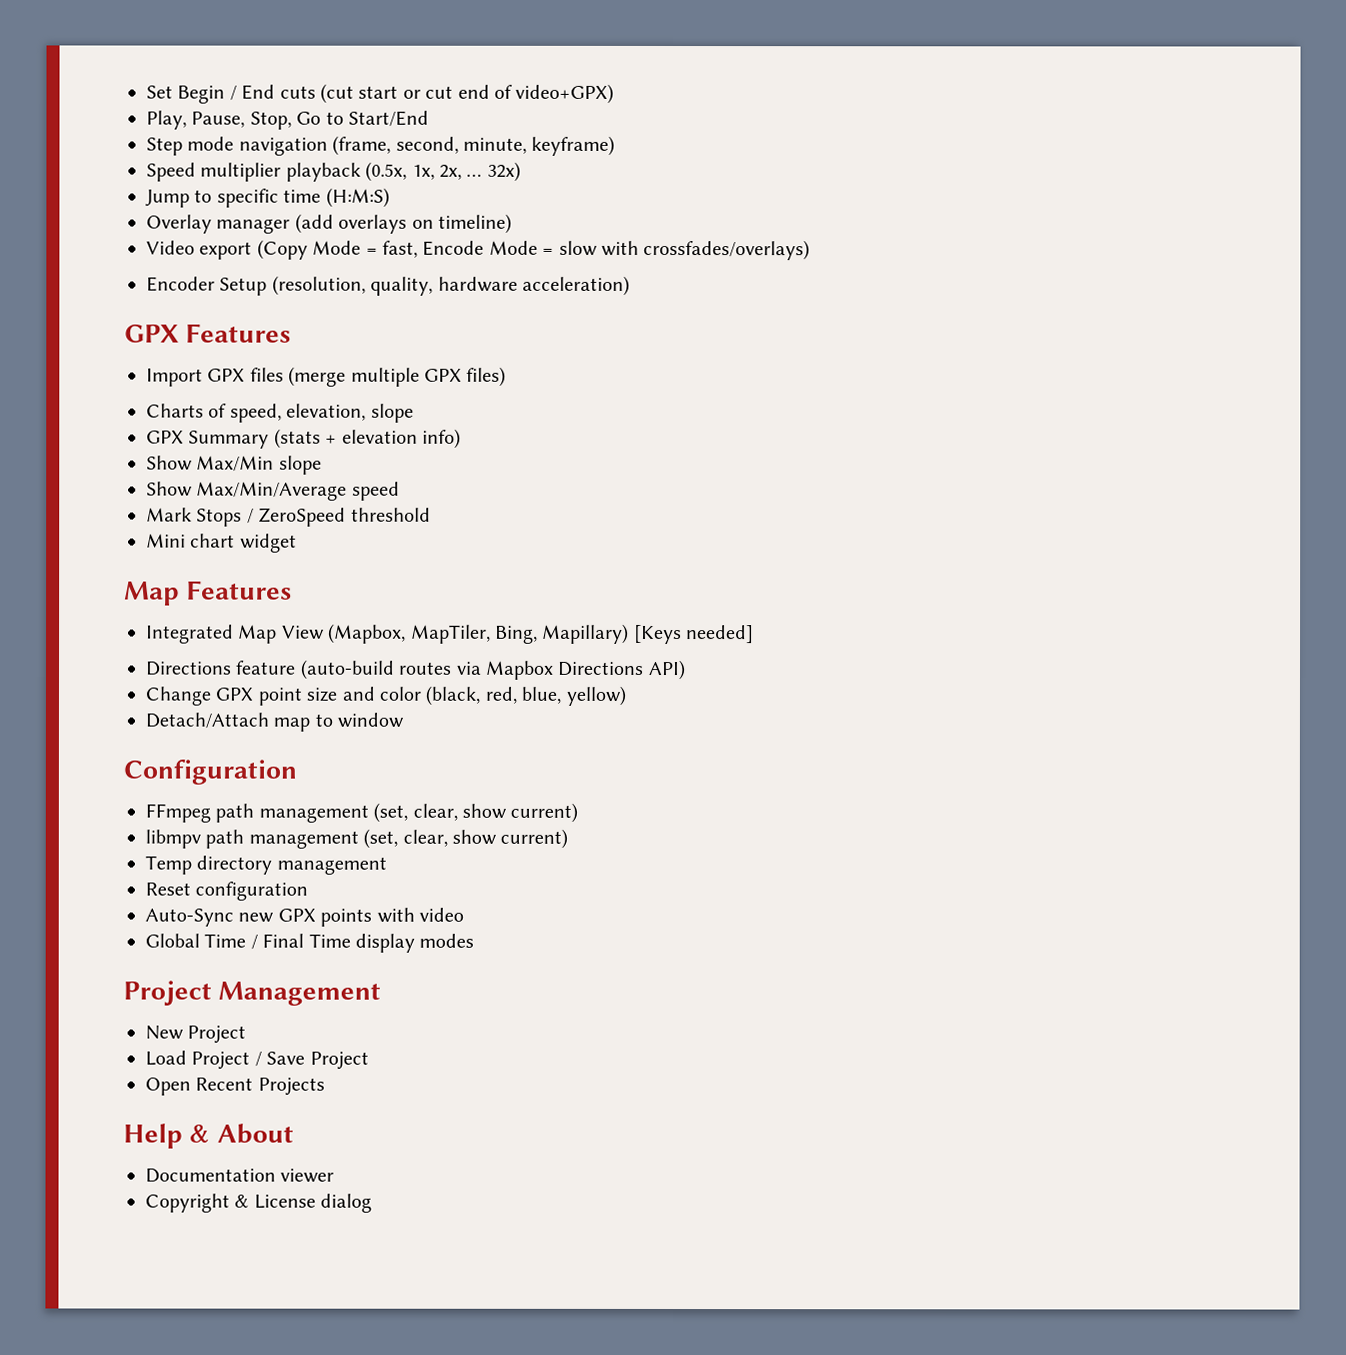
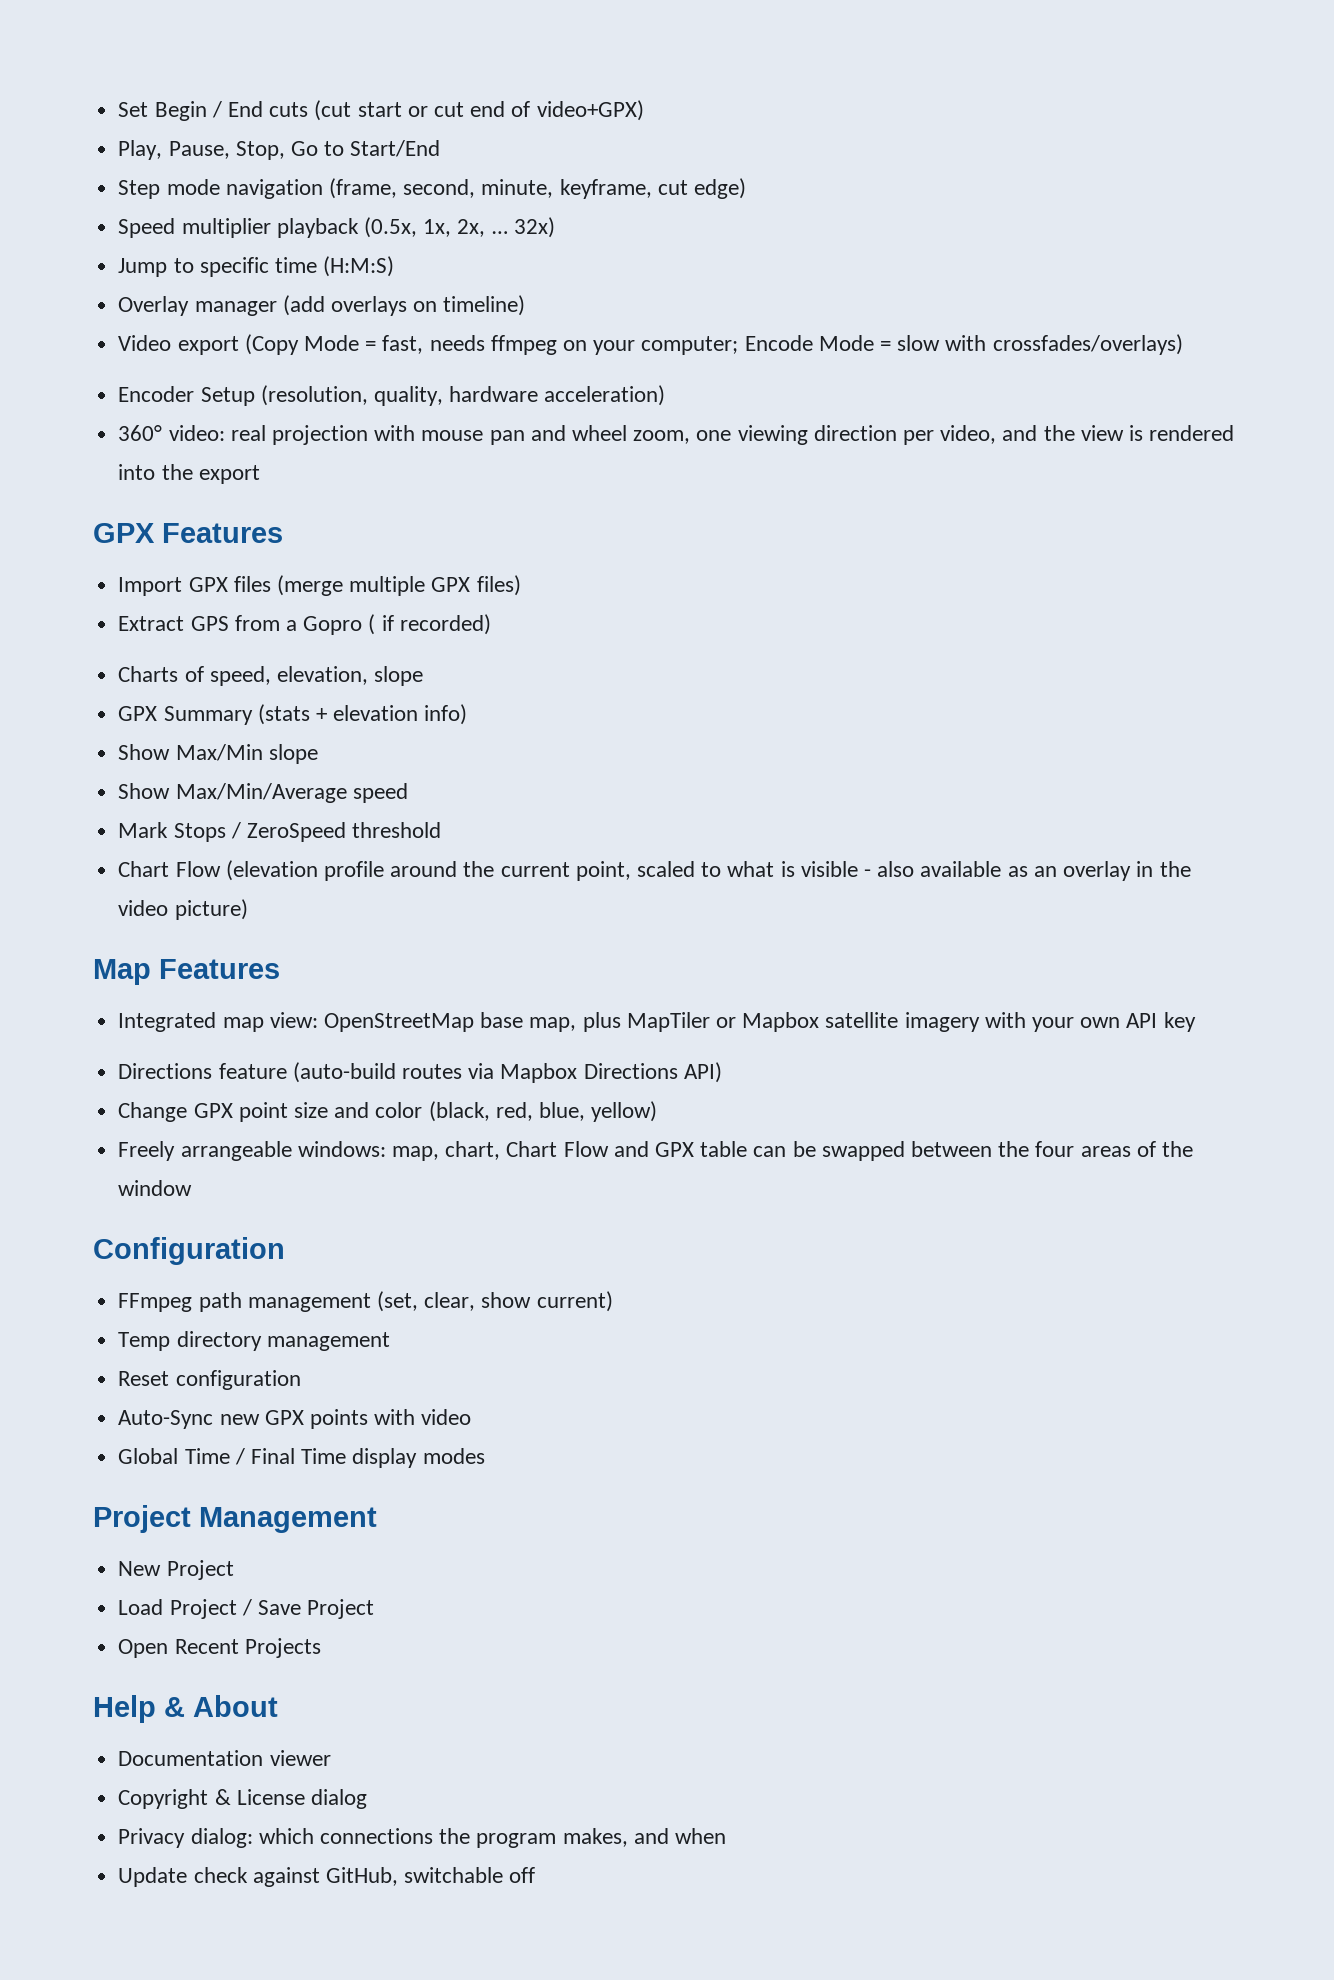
- Step mode navigation (frame, second, minute, keyframe)
+ Step mode navigation (frame, second, minute, keyframe, cut edge)
- Video export (Copy Mode = fast, Encode Mode = slow with crossfades/overlays)
+ Video export (Copy Mode = fast, needs ffmpeg on your computer; Encode Mode = slow with crossfades/overlays)
+ 360° video: real projection with mouse pan and wheel zoom, one viewing direction per video, and the view is rendered into the export
+ Extract GPS from a Gopro ( if recorded)
- Mini chart widget
+ Chart Flow (elevation profile around the current point, scaled to what is visible - also available as an overlay in the video picture)
  Map Features
- Integrated Map View (Mapbox, MapTiler, Bing, Mapillary) [Keys needed]
+ Integrated map view: OpenStreetMap base map, plus MapTiler or Mapbox satellite imagery with your own API key
- Detach/Attach map to window
+ Freely arrangeable windows: map, chart, Chart Flow and GPX table can be swapped between the four areas of the window
- libmpv path management (set, clear, show current)
+ Privacy dialog: which connections the program makes, and when
+ Update check against GitHub, switchable off

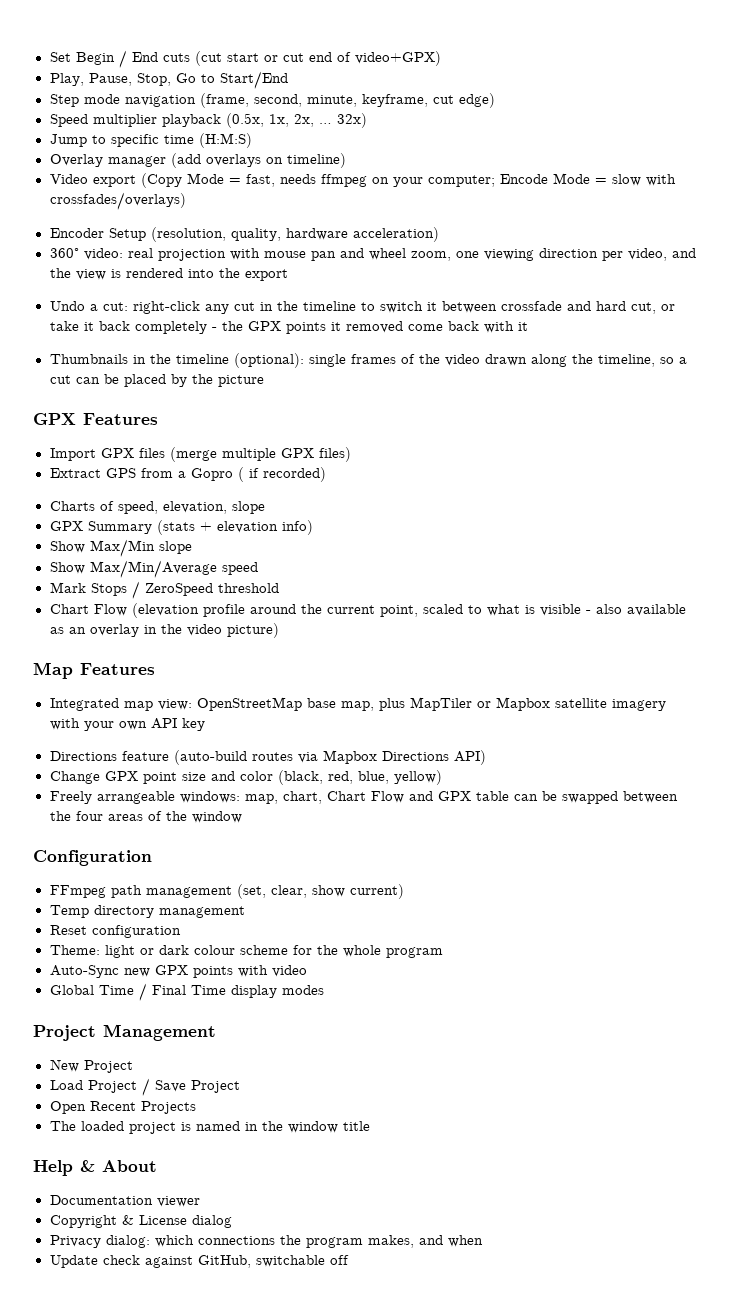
+ Undo a cut: right-click any cut in the timeline to switch it between crossfade and hard cut, or take it back completely - the GPX points it removed come back with it
+ Thumbnails in the timeline (optional): single frames of the video drawn along the timeline, so a cut can be placed by the picture
+ Theme: light or dark colour scheme for the whole program
+ The loaded project is named in the window title

